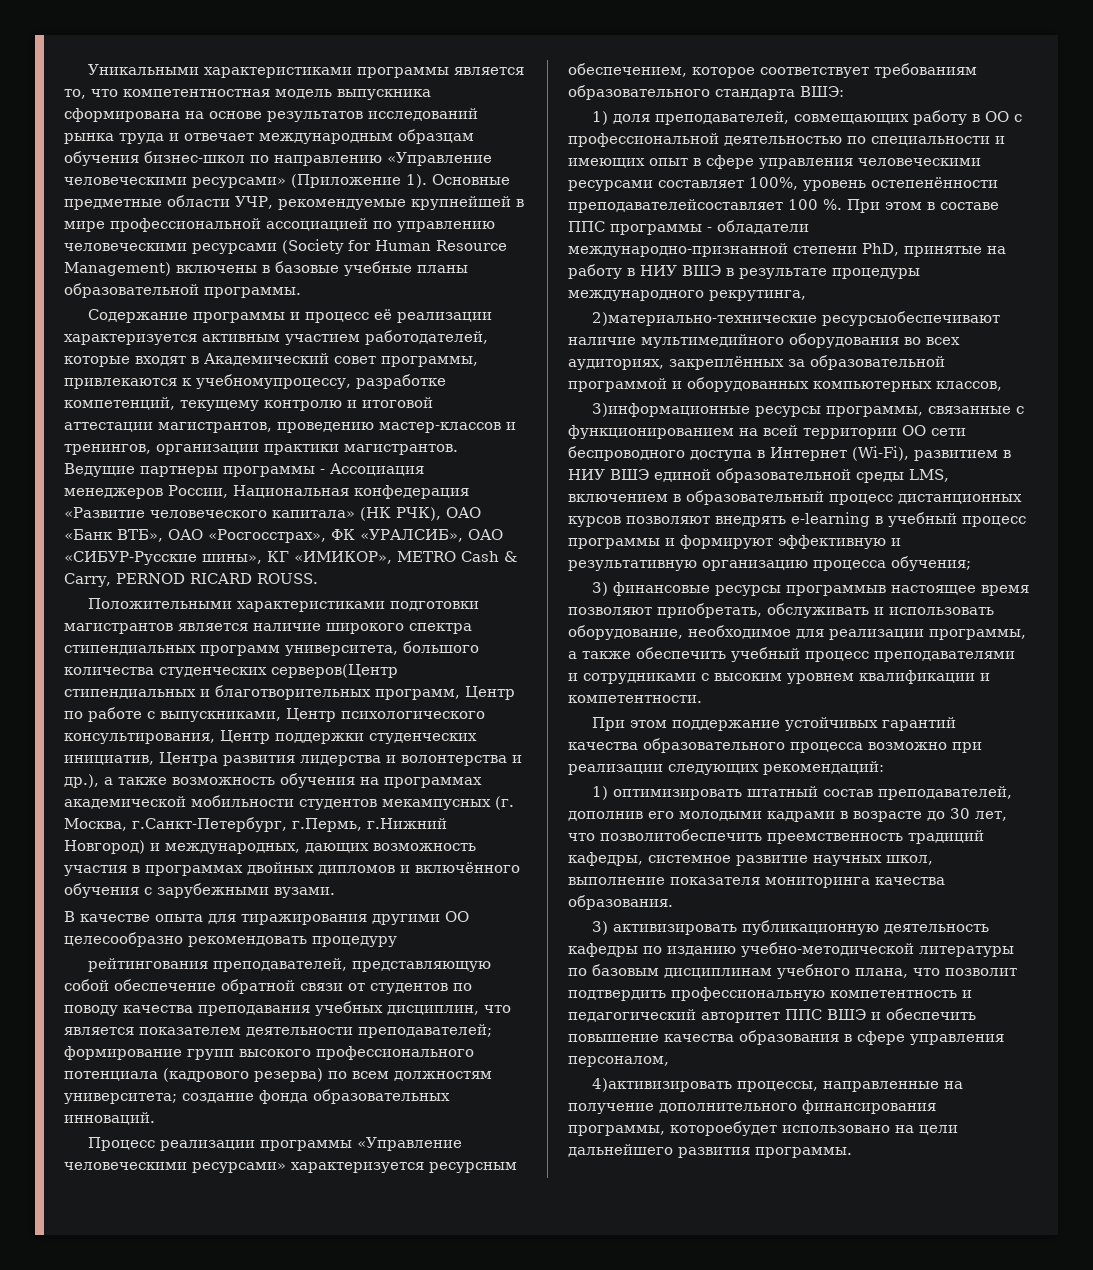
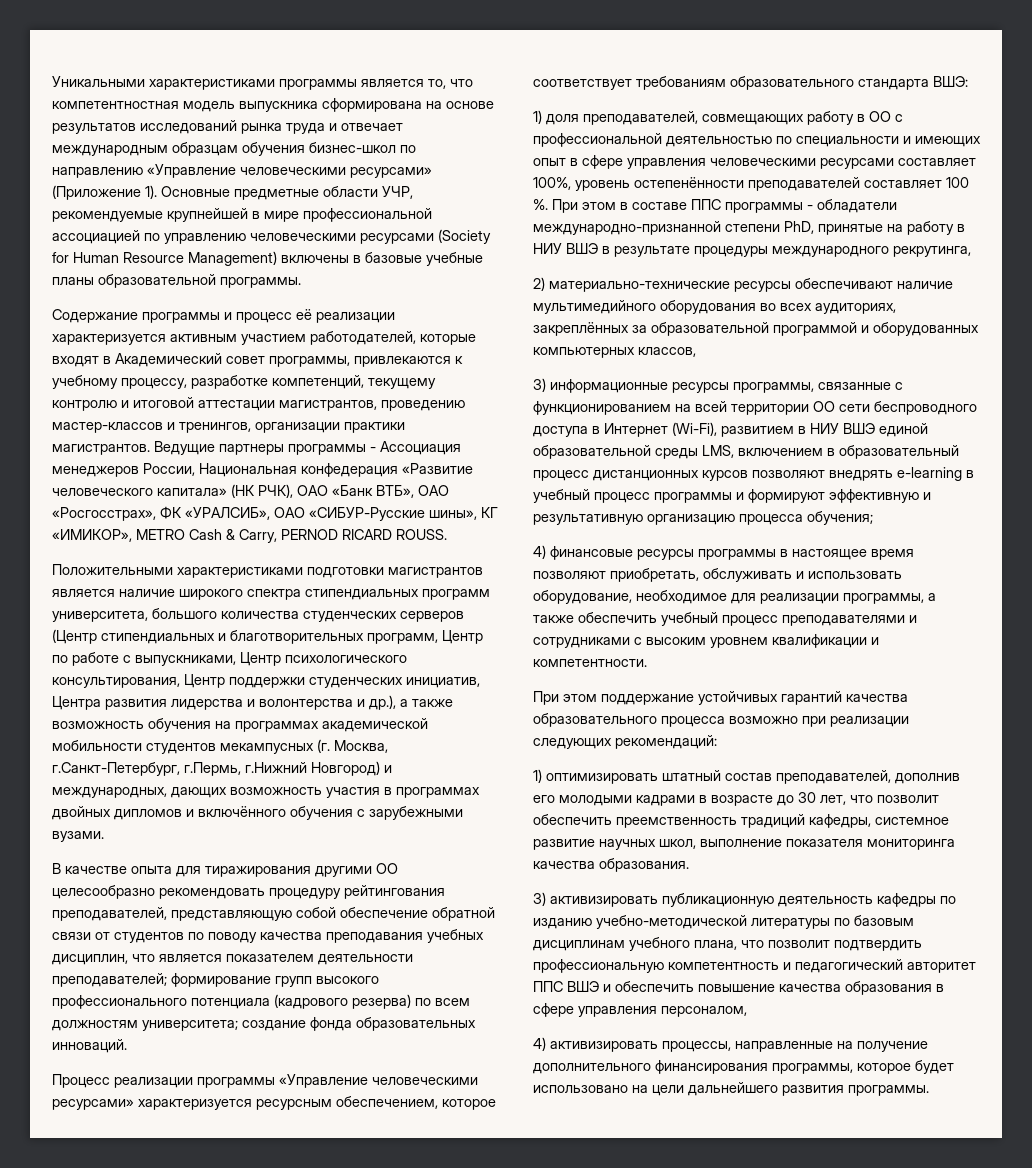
- Содержание программы и процесс её реализации характеризуется активным участием работодателей, которые входят в Академический совет программы, привлекаются к учебномупроцессу, разработке компетенций, текущему контролю и итоговой аттестации магистрантов, проведению мастер-классов и тренингов, организации практики магистрантов.
+ Содержание программы и процесс её реализации характеризуется активным участием работодателей, которые входят в Академический совет программы, привлекаются к учебному процессу, разработке компетенций, текущему контролю и итоговой аттестации магистрантов, проведению мастер-классов и тренингов, организации практики магистрантов.
- Положительными характеристиками подготовки магистрантов является наличие широкого спектра стипендиальных программ университета, большого количества студенческих серверов(Центр стипендиальных и благотворительных программ, Центр по работе с выпускниками, Центр психологического консультирования, Центр поддержки студенческих инициатив, Центра развития лидерства и волонтерства и др.), а также возможность обучения на программах академической мобильности студентов мекампусных (г. Москва, г.Санкт-Петербург, г.Пермь, г.Нижний Новгород) и международных, дающих возможность участия в программах двойных дипломов и включённого обучения с зарубежными вузами.
+ Положительными характеристиками подготовки магистрантов является наличие широкого спектра стипендиальных программ университета, большого количества студенческих серверов (Центр стипендиальных и благотворительных программ, Центр по работе с выпускниками, Центр психологического консультирования, Центр поддержки студенческих инициатив, Центра развития лидерства и волонтерства и др.), а также возможность обучения на программах академической мобильности студентов мекампусных (г. Москва, г.Санкт-Петербург, г.Пермь, г.Нижний Новгород) и международных, дающих возможность участия в программах двойных дипломов и включённого обучения с зарубежными вузами.
- В качестве опыта для тиражирования другими ОО целесообразно рекомендовать процедуру
- рейтингования преподавателей, представляющую собой обеспечение обратной связи от студентов по поводу качества преподавания учебных дисциплин, что является показателем деятельности преподавателей; формирование групп высокого профессионального потенциала (кадрового резерва) по всем должностям университета; создание фонда образовательных инноваций.
+ В качестве опыта для тиражирования другими ОО целесообразно рекомендовать процедуру рейтингования преподавателей, представляющую собой обеспечение обратной связи от студентов по поводу качества преподавания учебных дисциплин, что является показателем деятельности преподавателей; формирование групп высокого профессионального потенциала (кадрового резерва) по всем должностям университета; создание фонда образовательных инноваций.
- 1) доля преподавателей, совмещающих работу в ОО с профессиональной деятельностью по специальности и имеющих опыт в сфере управления человеческими ресурсами составляет 100%, уровень остепенённости преподавателейсоставляет 100 %.
+ 1) доля преподавателей, совмещающих работу в ОО с профессиональной деятельностью по специальности и имеющих опыт в сфере управления человеческими ресурсами составляет 100%, уровень остепенённости преподавателей составляет 100 %.
- 2)материально-технические ресурсыобеспечивают наличие мультимедийного оборудования во всех аудиториях, закреплённых за образовательной программой и оборудованных компьютерных классов,
+ 2) материально-технические ресурсы обеспечивают наличие мультимедийного оборудования во всех аудиториях, закреплённых за образовательной программой и оборудованных компьютерных классов,
- 3)информационные ресурсы программы, связанные с функционированием на всей территории ОО сети беспроводного доступа в Интернет (Wi-Fi), развитием в НИУ ВШЭ единой образовательной среды LMS, включением в образовательный процесс дистанционных курсов позволяют внедрять e-learning в учебный процесс программы и формируют эффективную и результативную организацию процесса обучения;
+ 3) информационные ресурсы программы, связанные с функционированием на всей территории ОО сети беспроводного доступа в Интернет (Wi-Fi), развитием в НИУ ВШЭ единой образовательной среды LMS, включением в образовательный процесс дистанционных курсов позволяют внедрять e-learning в учебный процесс программы и формируют эффективную и результативную организацию процесса обучения;
- 3) финансовые ресурсы программыв настоящее время позволяют приобретать, обслуживать и использовать оборудование, необходимое для реализации программы, а также обеспечить учебный процесс преподавателями и сотрудниками с высоким уровнем квалификации и компетентности.
+ 4) финансовые ресурсы программы в настоящее время позволяют приобретать, обслуживать и использовать оборудование, необходимое для реализации программы, а также обеспечить учебный процесс преподавателями и сотрудниками с высоким уровнем квалификации и компетентности.
- 1) оптимизировать штатный состав преподавателей, дополнив его молодыми кадрами в возрасте до 30 лет, что позволитобеспечить преемственность традиций кафедры, системное развитие научных школ, выполнение показателя мониторинга качества образования.
+ 1) оптимизировать штатный состав преподавателей, дополнив его молодыми кадрами в возрасте до 30 лет, что позволит обеспечить преемственность традиций кафедры, системное развитие научных школ, выполнение показателя мониторинга качества образования.
- 4)активизировать процессы, направленные на получение дополнительного финансирования программы, котороебудет использовано на цели дальнейшего развития программы.
+ 4) активизировать процессы, направленные на получение дополнительного финансирования программы, которое будет использовано на цели дальнейшего развития программы.

